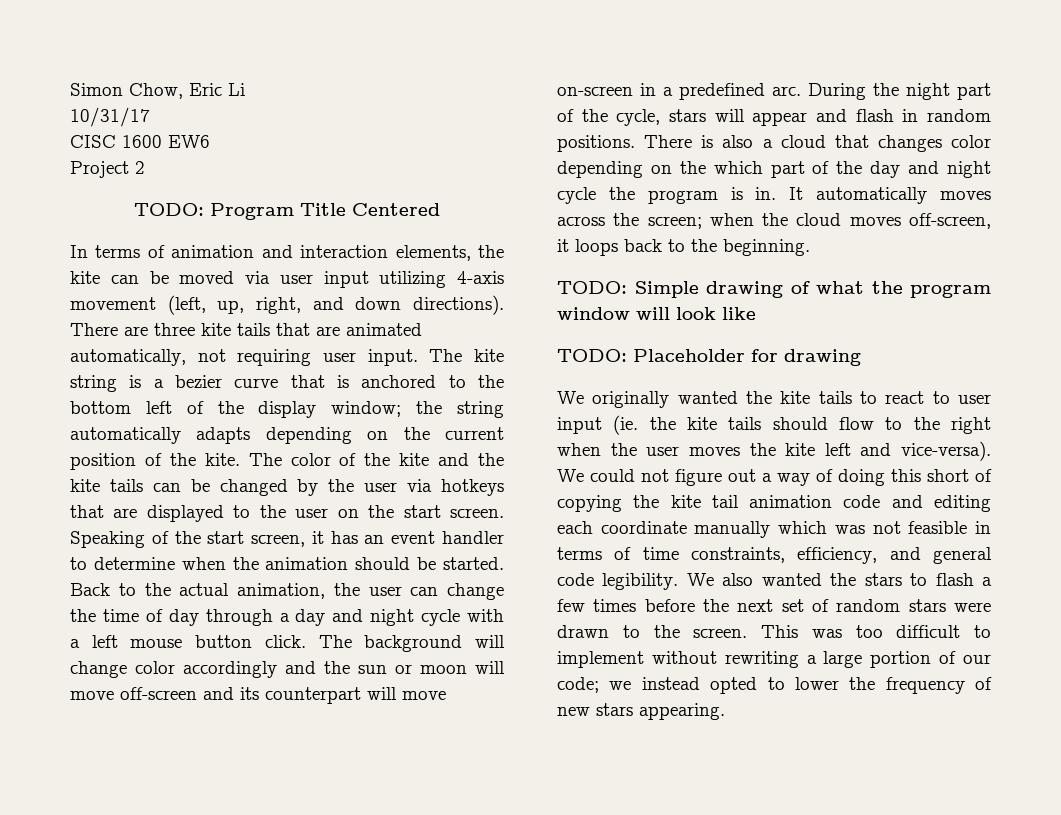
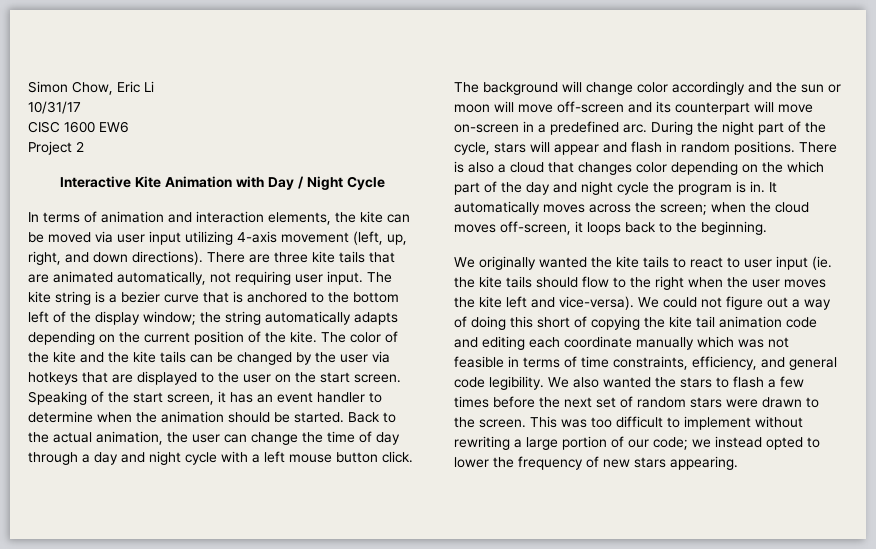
- TODO: Program Title Centered
+ Interactive Kite Animation with Day / Night Cycle
- TODO: Simple drawing of what the program window will look like
- TODO: Placeholder for drawing

